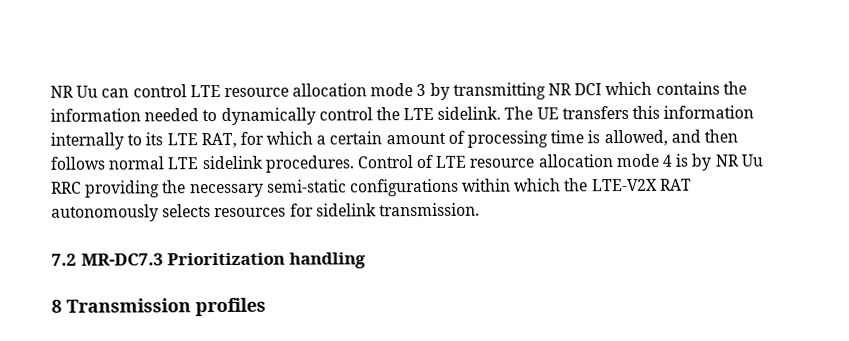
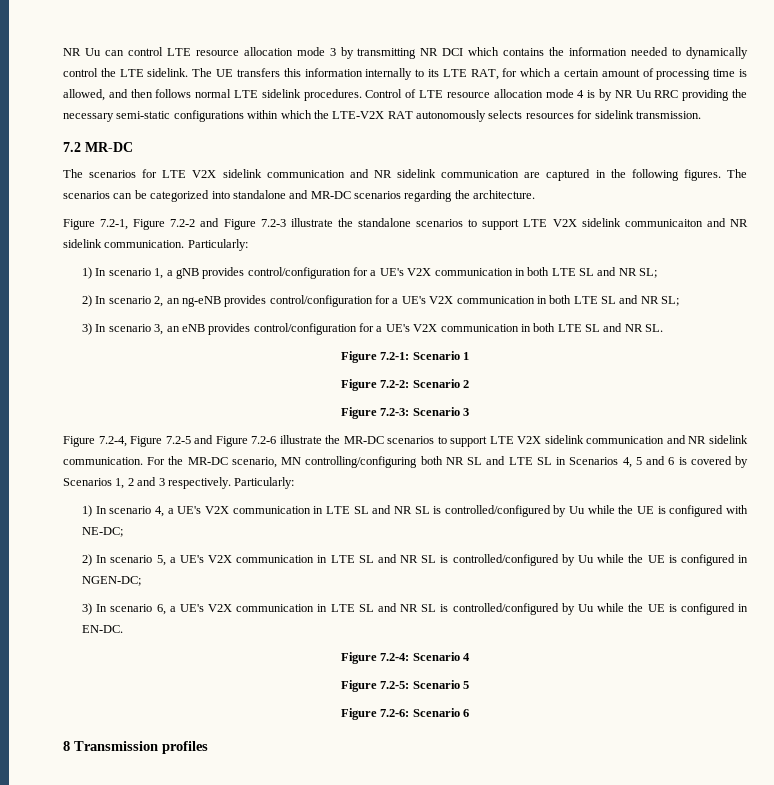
- 7.2 MR-DC7.3 Prioritization handling
+ 7.2 MR-DC
+ The scenarios for LTE V2X sidelink communication and NR sidelink communication are captured in the following figures. The scenarios can be categorized into standalone and MR-DC scenarios regarding the architecture.
+ Figure 7.2-1, Figure 7.2-2 and Figure 7.2-3 illustrate the standalone scenarios to support LTE V2X sidelink communicaiton and NR sidelink communication. Particularly:
+ 1) In scenario 1, a gNB provides control/configuration for a UE's V2X communication in both LTE SL and NR SL;
+ 2) In scenario 2, an ng-eNB provides control/configuration for a UE's V2X communication in both LTE SL and NR SL;
+ 3) In scenario 3, an eNB provides control/configuration for a UE's V2X communication in both LTE SL and NR SL.
+ Figure 7.2-1: Scenario 1
+ Figure 7.2-2: Scenario 2
+ Figure 7.2-3: Scenario 3
+ Figure 7.2-4, Figure 7.2-5 and Figure 7.2-6 illustrate the MR-DC scenarios to support LTE V2X sidelink communication and NR sidelink communication. For the MR-DC scenario, MN controlling/configuring both NR SL and LTE SL in Scenarios 4, 5 and 6 is covered by Scenarios 1, 2 and 3 respectively. Particularly:
+ 1) In scenario 4, a UE's V2X communication in LTE SL and NR SL is controlled/configured by Uu while the UE is configured with NE-DC;
+ 2) In scenario 5, a UE's V2X communication in LTE SL and NR SL is controlled/configured by Uu while the UE is configured in NGEN-DC;
+ 3) In scenario 6, a UE's V2X communication in LTE SL and NR SL is controlled/configured by Uu while the UE is configured in EN-DC.
+ Figure 7.2-4: Scenario 4
+ Figure 7.2-5: Scenario 5
+ Figure 7.2-6: Scenario 6

